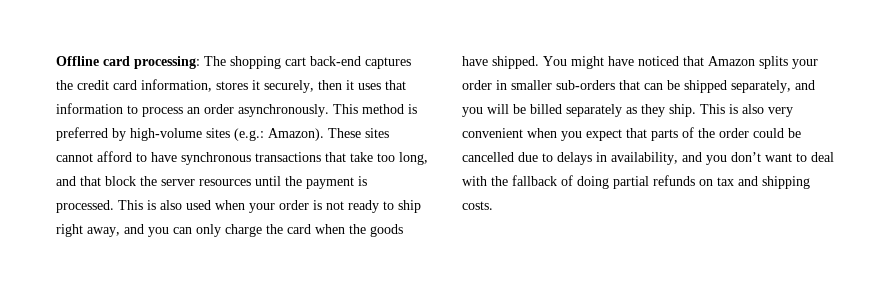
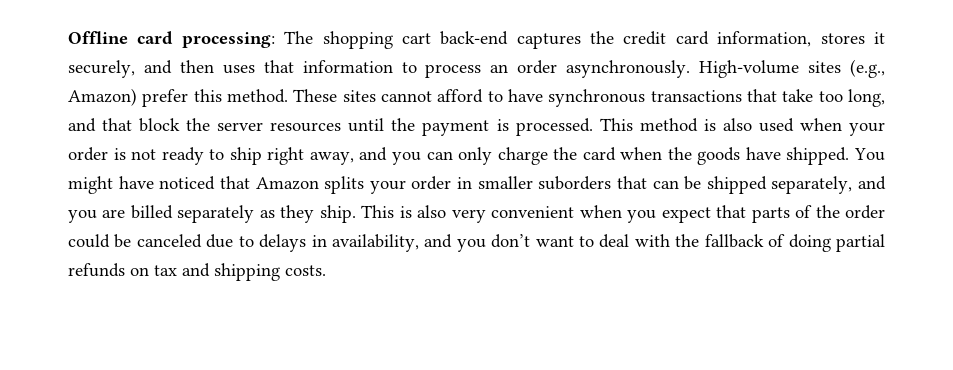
- Offline card processing: The shopping cart back-end captures the credit card information, stores it securely, then it uses that information to process an order asynchronously.
+ Offline card processing: The shopping cart back-end captures the credit card information, stores it securely, and then uses that information to process an order asynchronously.
- This method is preferred by high-volume sites (e.g.: Amazon).
+ High-volume sites (e.g., Amazon) prefer this method.
- This is also used when your order is not ready to ship right away, and you can only charge the card when the goods have shipped.
+ This method is also used when your order is not ready to ship right away, and you can only charge the card when the goods have shipped.
- You might have noticed that Amazon splits your order in smaller sub-orders that can be shipped separately, and you will be billed separately as they ship.
+ You might have noticed that Amazon splits your order in smaller suborders that can be shipped separately, and you are billed separately as they ship.
- This is also very convenient when you expect that parts of the order could be cancelled due to delays in availability, and you don’t want to deal with the fallback of doing partial refunds on tax and shipping costs.
+ This is also very convenient when you expect that parts of the order could be canceled due to delays in availability, and you don’t want to deal with the fallback of doing partial refunds on tax and shipping costs.

